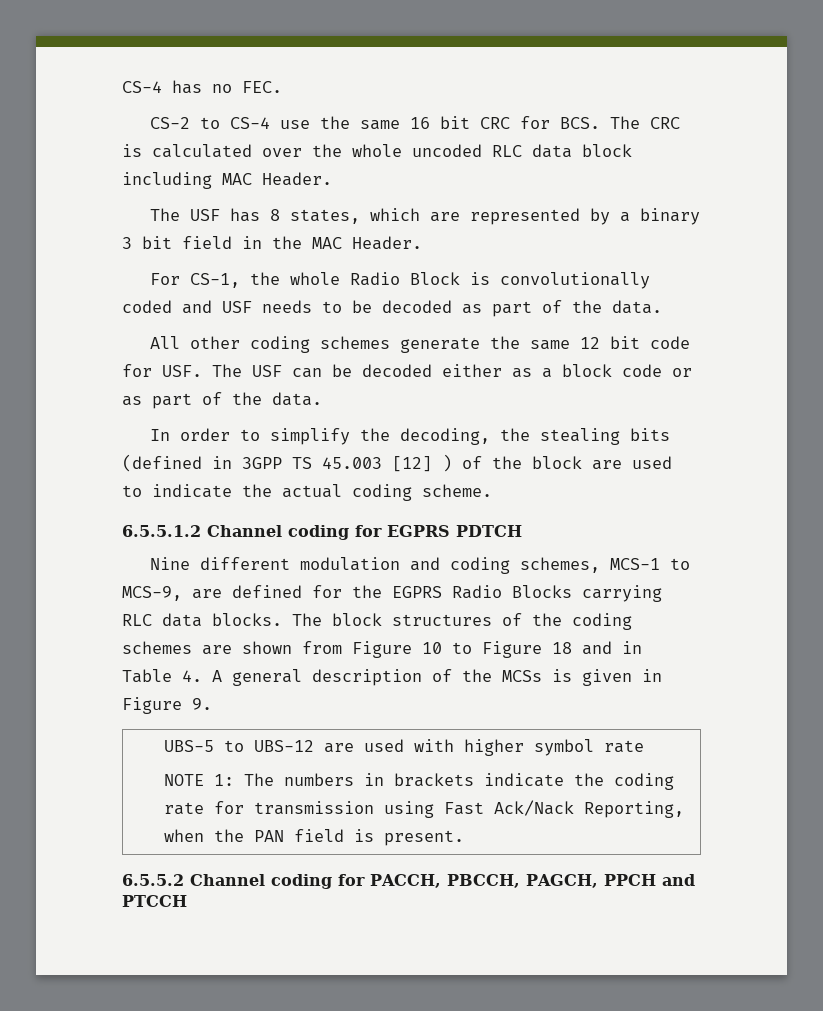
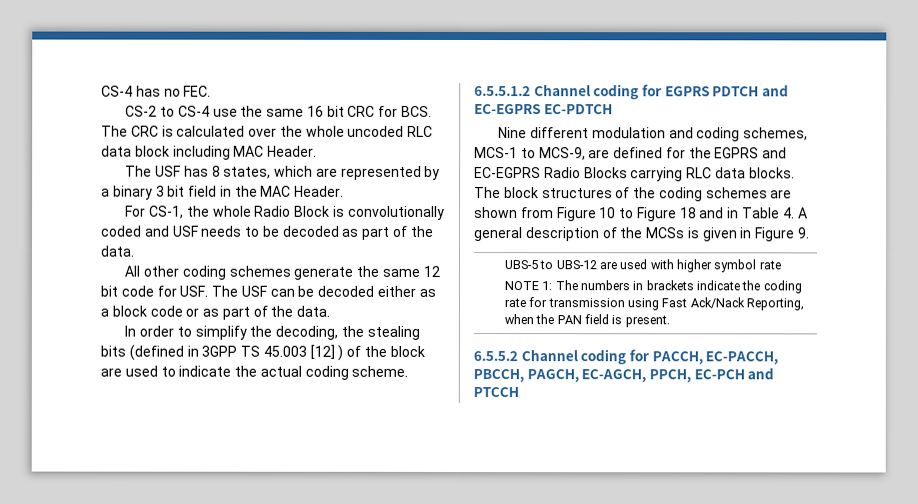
- 6.5.5.1.2 Channel coding for EGPRS PDTCH
+ 6.5.5.1.2 Channel coding for EGPRS PDTCH and EC-EGPRS EC-PDTCH
- Nine different modulation and coding schemes, MCS-1 to MCS-9, are defined for the EGPRS Radio Blocks carrying RLC data blocks.
+ Nine different modulation and coding schemes, MCS-1 to MCS-9, are defined for the EGPRS and EC-EGPRS Radio Blocks carrying RLC data blocks.
- 6.5.5.2 Channel coding for PACCH, PBCCH, PAGCH, PPCH and PTCCH
+ 6.5.5.2 Channel coding for PACCH, EC-PACCH, PBCCH, PAGCH, EC-AGCH, PPCH, EC-PCH and PTCCH

